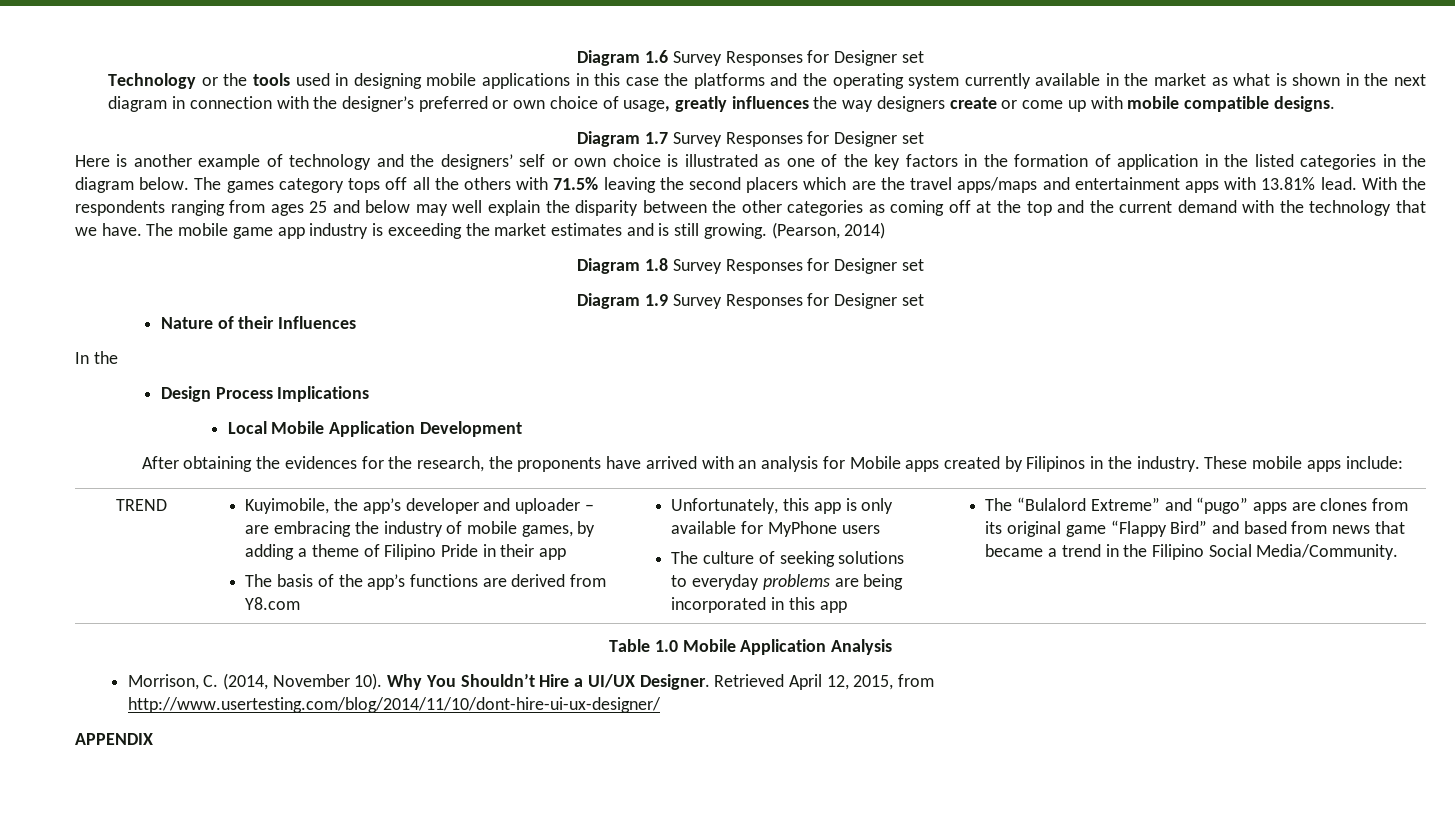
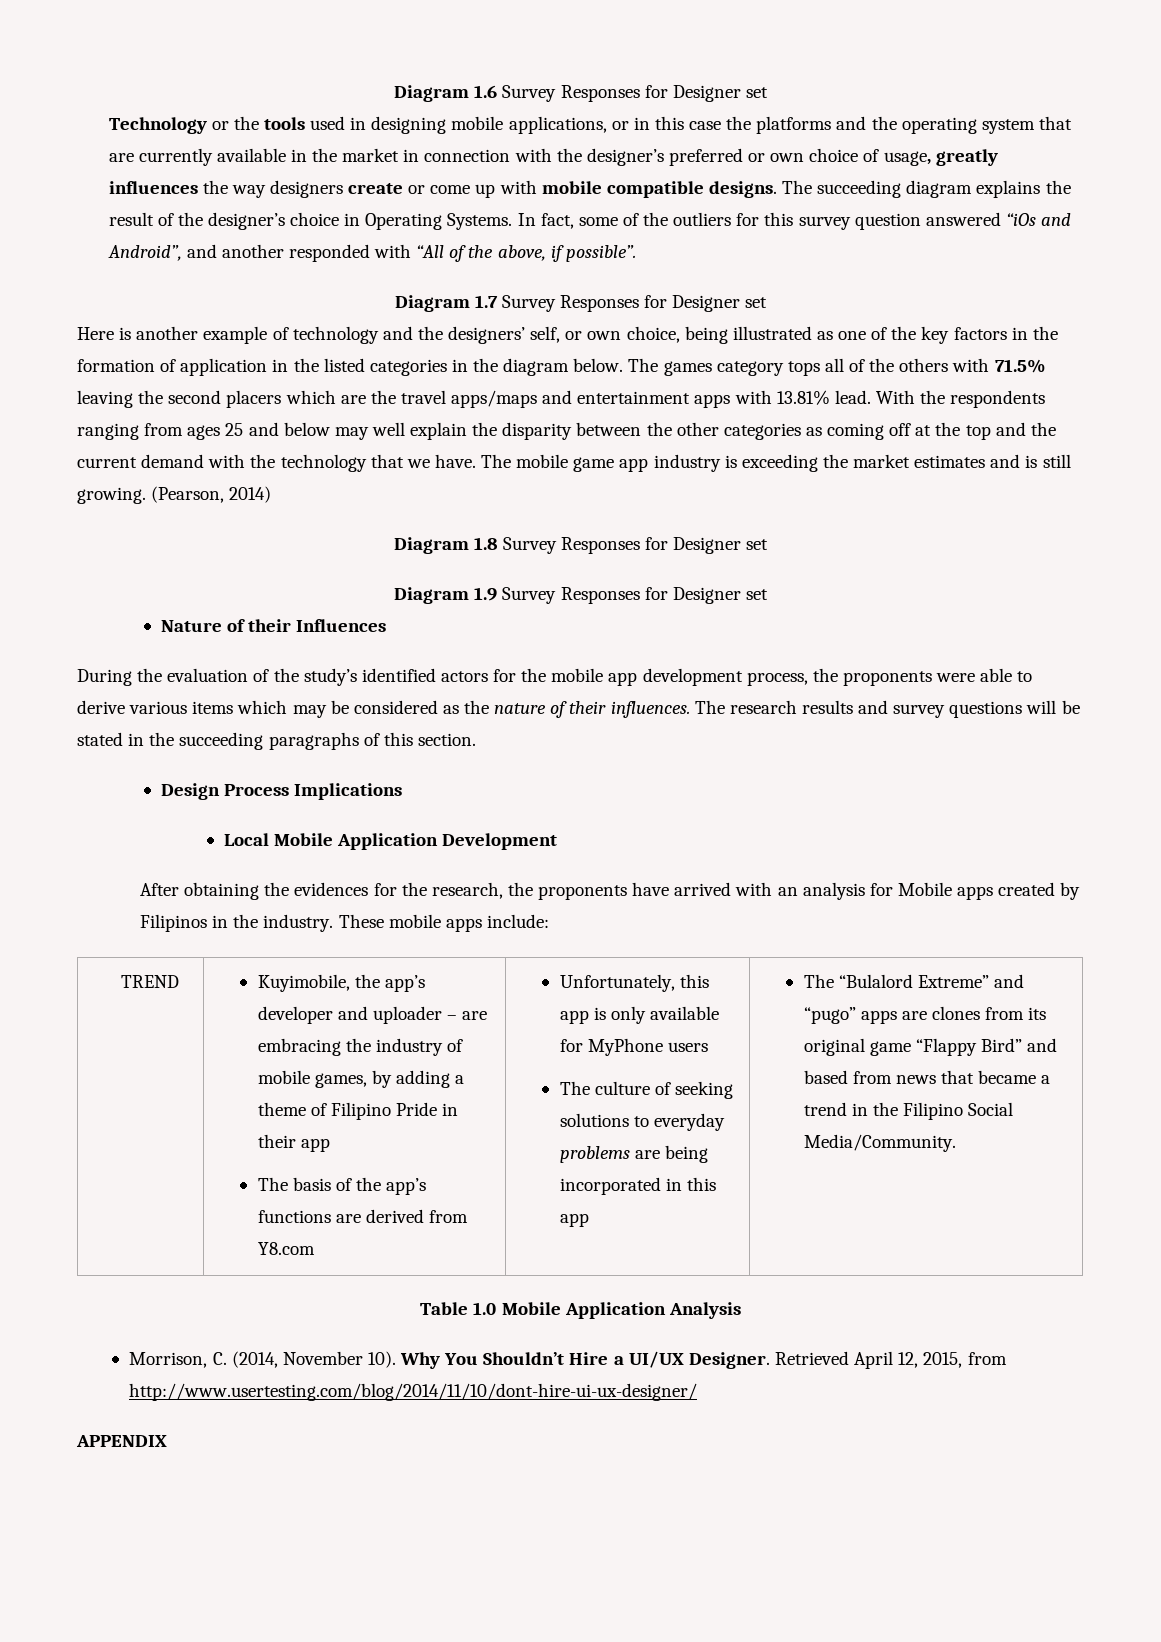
- Technology or the tools used in designing mobile applications in this case the platforms and the operating system currently available in the market as what is shown in the next diagram in connection with the designer’s preferred or own choice of usage, greatly influences the way designers create or come up with mobile compatible designs.
+ Technology or the tools used in designing mobile applications, or in this case the platforms and the operating system that are currently available in the market in connection with the designer’s preferred or own choice of usage, greatly influences the way designers create or come up with mobile compatible designs. The succeeding diagram explains the result of the designer’s choice in Operating Systems. In fact, some of the outliers for this survey question answered “iOs and Android”, and another responded with “All of the above, if possible”.
- Here is another example of technology and the designers’ self or own choice is illustrated as one of the key factors in the formation of application in the listed categories in the diagram below.
+ Here is another example of technology and the designers’ self, or own choice, being illustrated as one of the key factors in the formation of application in the listed categories in the diagram below.
- The games category tops off all the others with 71.5% leaving the second placers which are the travel apps/maps and entertainment apps with 13.81% lead.
+ The games category tops all of the others with 71.5% leaving the second placers which are the travel apps/maps and entertainment apps with 13.81% lead.
- In the
+ During the evaluation of the study’s identified actors for the mobile app development process, the proponents were able to derive various items which may be considered as the nature of their influences. The research results and survey questions will be stated in the succeeding paragraphs of this section.

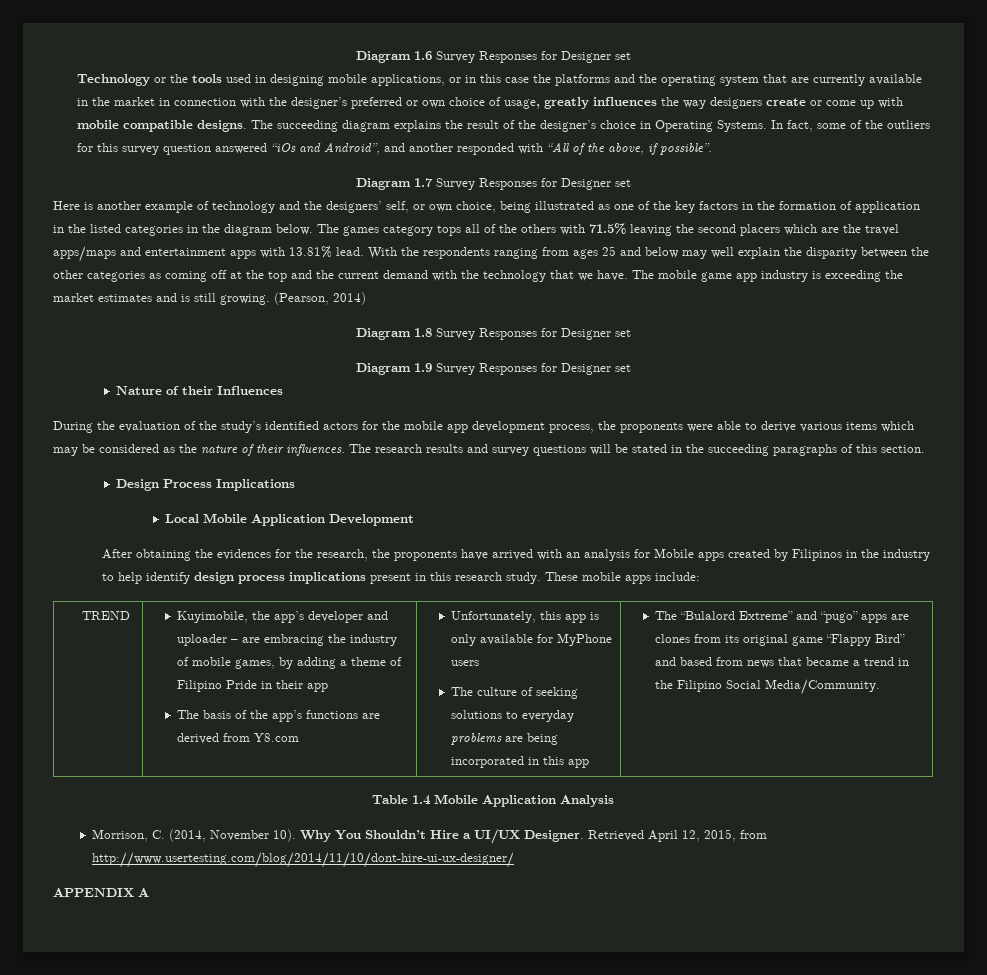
- After obtaining the evidences for the research, the proponents have arrived with an analysis for Mobile apps created by Filipinos in the industry.
+ After obtaining the evidences for the research, the proponents have arrived with an analysis for Mobile apps created by Filipinos in the industry to help identify design process implications present in this research study.
- Table 1.0 Mobile Application Analysis
+ Table 1.4 Mobile Application Analysis
- APPENDIX
+ APPENDIX A

